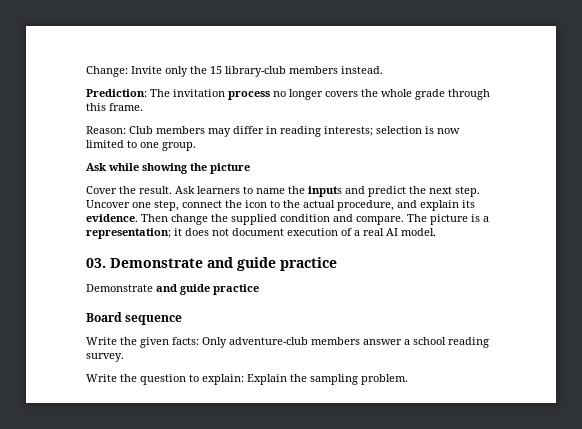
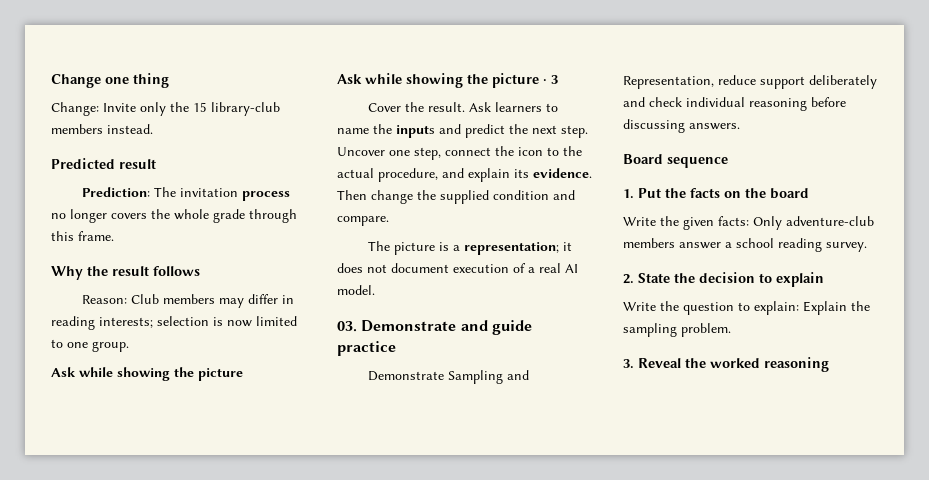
+ Change one thing
+ Predicted result
+ Why the result follows
+ Ask while showing the picture · 3
- Then change the supplied condition and compare. The picture is a representation; it does not document execution of a real AI model.
+ Then change the supplied condition and compare.
+ The picture is a representation; it does not document execution of a real AI model.
  03. Demonstrate and guide practice
- Demonstrate and guide practice
+ Demonstrate Sampling and Representation, reduce support deliberately and check individual reasoning before discussing answers.
  Board sequence
+ 1. Put the facts on the board
+ 2. State the decision to explain
+ 3. Reveal the worked reasoning

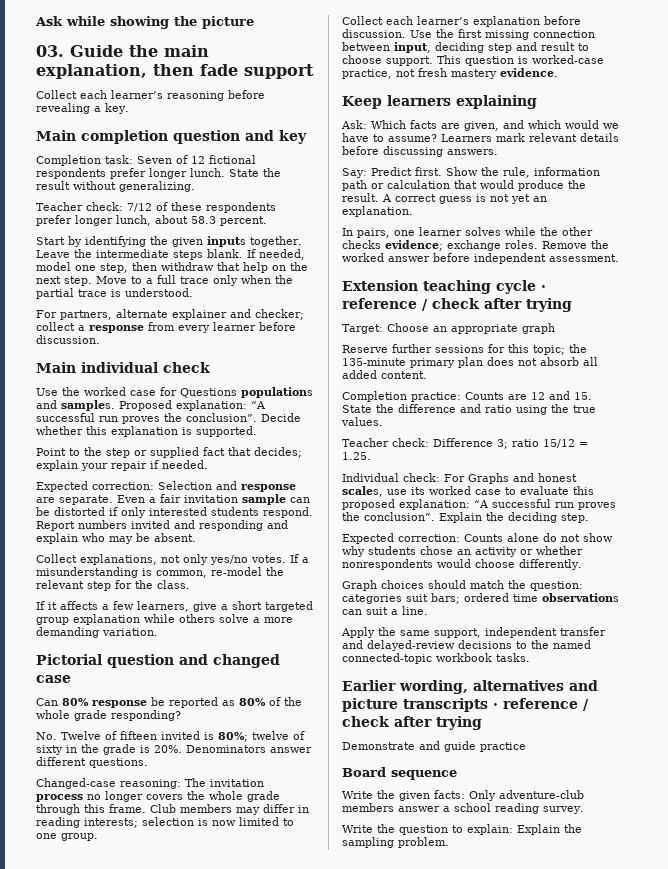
- Change one thing
- Change: Invite only the 15 library-club members instead.
- Predicted result
- Prediction: The invitation process no longer covers the whole grade through this frame.
- Why the result follows
- Reason: Club members may differ in reading interests; selection is now limited to one group.
  Ask while showing the picture
- Ask while showing the picture · 3
- Cover the result. Ask learners to name the inputs and predict the next step. Uncover one step, connect the icon to the actual procedure, and explain its evidence. Then change the supplied condition and compare.
- The picture is a representation; it does not document execution of a real AI model.
- 03. Demonstrate and guide practice
- Demonstrate Sampling and Representation, reduce support deliberately and check individual reasoning before discussing answers.
+ 03. Guide the main explanation, then fade support
+ Collect each learner’s reasoning before revealing a key.
+ Main completion question and key
+ Completion task: Seven of 12 fictional respondents prefer longer lunch. State the result without generalizing.
+ Teacher check: 7/12 of these respondents prefer longer lunch, about 58.3 percent.
+ Start by identifying the given inputs together. Leave the intermediate steps blank. If needed, model one step, then withdraw that help on the next step. Move to a full trace only when the partial trace is understood.
+ For partners, alternate explainer and checker; collect a response from every learner before discussion.
+ Main individual check
+ Use the worked case for Questions populations and samples. Proposed explanation: “A successful run proves the conclusion”. Decide whether this explanation is supported.
+ Point to the step or supplied fact that decides; explain your repair if needed.
+ Expected correction: Selection and response are separate. Even a fair invitation sample can be distorted if only interested students respond. Report numbers invited and responding and explain who may be absent.
+ Collect explanations, not only yes/no votes. If a misunderstanding is common, re-model the relevant step for the class.
+ If it affects a few learners, give a short targeted group explanation while others solve a more demanding variation.
+ Pictorial question and changed case
+ Can 80% response be reported as 80% of the whole grade responding?
+ No. Twelve of fifteen invited is 80%; twelve of sixty in the grade is 20%. Denominators answer different questions.
+ Changed-case reasoning: The invitation process no longer covers the whole grade through this frame. Club members may differ in reading interests; selection is now limited to one group.
+ Collect each learner’s explanation before discussion. Use the first missing connection between input, deciding step and result to choose support. This question is worked-case practice, not fresh mastery evidence.
+ Keep learners explaining
+ Ask: Which facts are given, and which would we have to assume? Learners mark relevant details before discussing answers.
+ Say: Predict first. Show the rule, information path or calculation that would produce the result. A correct guess is not yet an explanation.
+ In pairs, one learner solves while the other checks evidence; exchange roles. Remove the worked answer before independent assessment.
+ Extension teaching cycle · reference / check after trying
+ Target: Choose an appropriate graph
+ Reserve further sessions for this topic; the 135-minute primary plan does not absorb all added content.
+ Completion practice: Counts are 12 and 15. State the difference and ratio using the true values.
+ Teacher check: Difference 3; ratio 15/12 = 1.25.
+ Individual check: For Graphs and honest scales, use its worked case to evaluate this proposed explanation: “A successful run proves the conclusion”. Explain the deciding step.
+ Expected correction: Counts alone do not show why students chose an activity or whether nonrespondents would choose differently.
+ Graph choices should match the question: categories suit bars; ordered time observations can suit a line.
+ Apply the same support, independent transfer and delayed-review decisions to the named connected-topic workbook tasks.
+ Earlier wording, alternatives and picture transcripts · reference / check after trying
+ Demonstrate and guide practice
  Board sequence
- 1. Put the facts on the board
- 2. State the decision to explain
- 3. Reveal the worked reasoning

